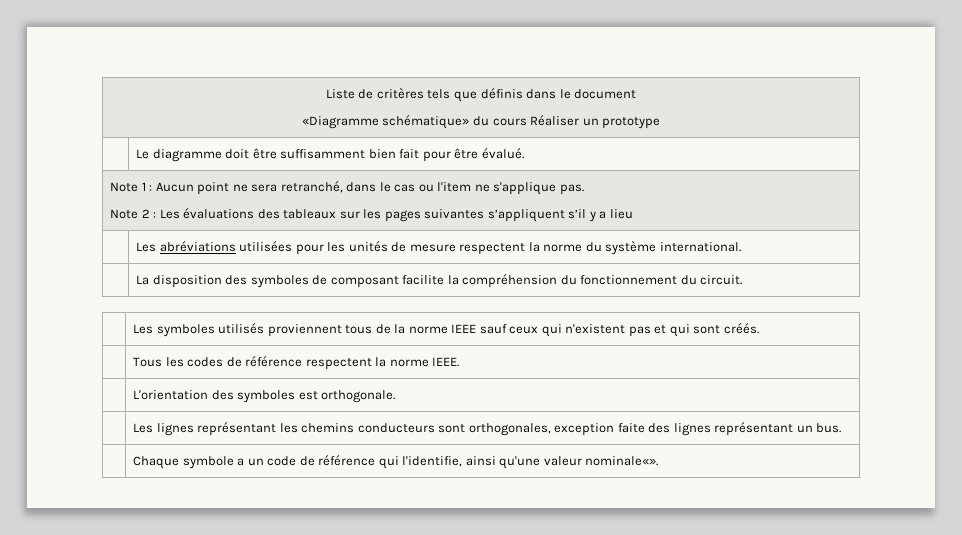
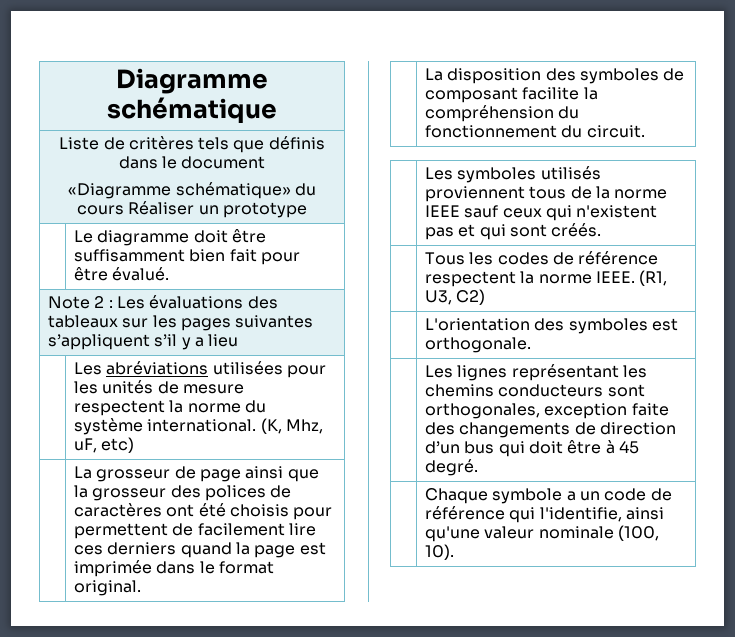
+ Diagramme schématique
- Note 1 : Aucun point ne sera retranché, dans le cas ou l'item ne s'applique pas.
- | Les abréviations utilisées pour les unités de mesure respectent la norme du système international.
+ | Les abréviations utilisées pour les unités de mesure respectent la norme du système international. (K, Mhz, uF, etc)
+ | La grosseur de page ainsi que la grosseur des polices de caractères ont été choisis pour permettent de facilement lire ces derniers quand la page est imprimée dans le format original.
- | Tous les codes de référence respectent la norme IEEE.
+ | Tous les codes de référence respectent la norme IEEE. (R1, U3, C2)
- | Les lignes représentant les chemins conducteurs sont orthogonales, exception faite des lignes représentant un bus.
+ | Les lignes représentant les chemins conducteurs sont orthogonales, exception faite des changements de direction d’un bus qui doit être à 45 degré.
- | Chaque symbole a un code de référence qui l'identifie, ainsi qu'une valeur nominale«».
+ | Chaque symbole a un code de référence qui l'identifie, ainsi qu'une valeur nominale (100, 10).

